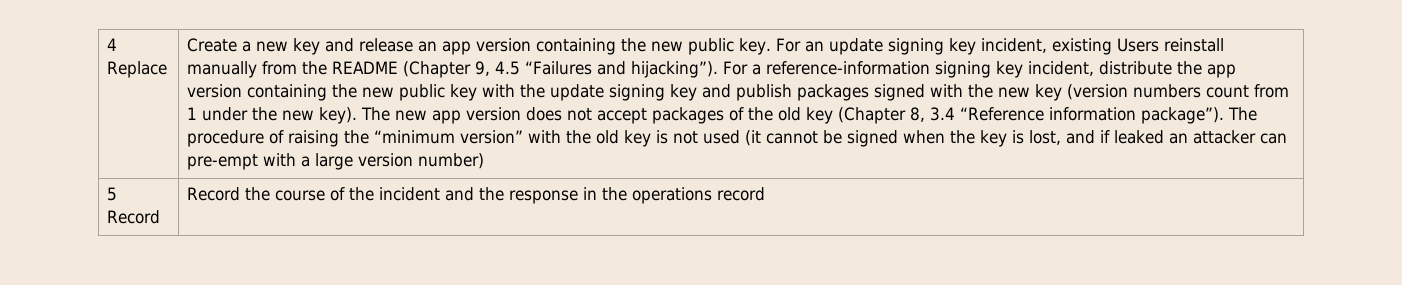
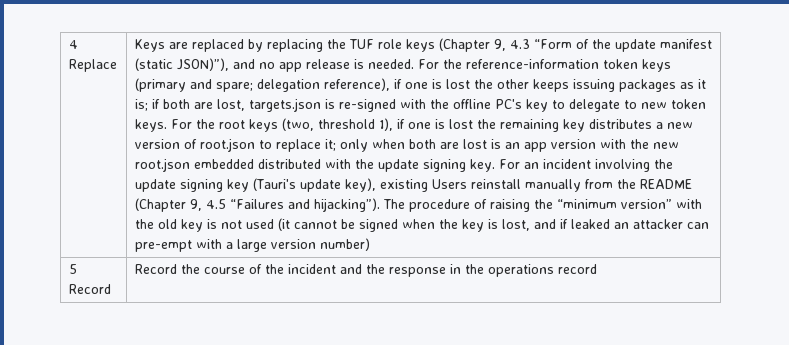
- Create a new key and release an app version containing the new public key. For an update signing key incident, existing Users reinstall manually from the README (Chapter 9, 4.5 “Failures and hijacking”).
+ Keys are replaced by replacing the TUF role keys (Chapter 9, 4.3 “Form of the update manifest (static JSON)”), and no app release is needed. For the reference-information token keys (primary and spare; delegation reference), if one is lost the other keeps issuing packages as it is; if both are lost, targets.json is re-signed with the offline PC's key to delegate to new token keys. For the root keys (two, threshold 1), if one is lost the remaining key distributes a new version of root.json to replace it; only when both are lost is an app version with the new root.json embedded distributed with the update signing key. For an incident involving the update signing key (Tauri's update key), existing Users reinstall manually from the README (Chapter 9, 4.5 “Failures and hijacking”).
- For a reference-information signing key incident, distribute the app version containing the new public key with the update signing key and publish packages signed with the new key (version numbers count from 1 under the new key). The new app version does not accept packages of the old key (Chapter 8, 3.4 “Reference information package”).

